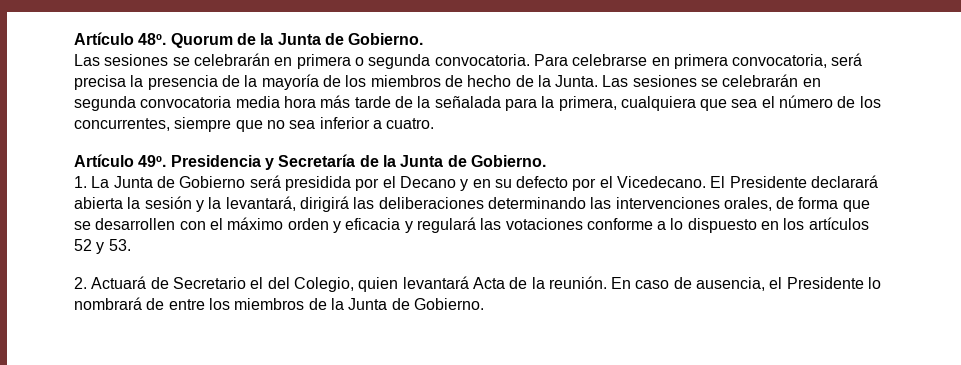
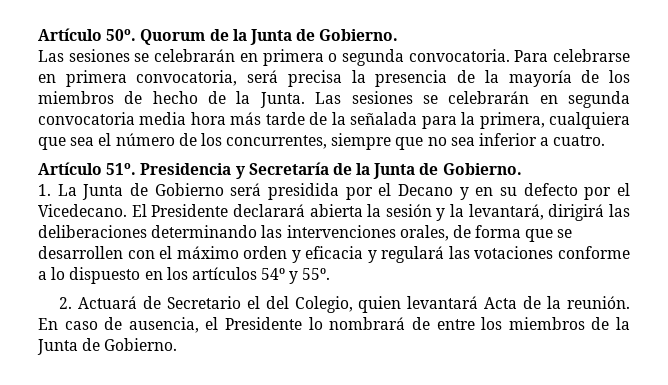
- Artículo 48º.
+ Artículo 50º.
- Artículo 49º.
+ Artículo 51º.
- El Presidente declarará abierta la sesión y la levantará, dirigirá las deliberaciones determinando las intervenciones orales, de forma que se desarrollen con el máximo orden y eficacia y regulará las votaciones conforme a lo dispuesto en los artículos 52 y 53.
+ El Presidente declarará abierta la sesión y la levantará, dirigirá las deliberaciones determinando las intervenciones orales, de forma que se desarrollen con el máximo orden y eficacia y regulará las votaciones conforme a lo dispuesto en los artículos 54º y 55º.

